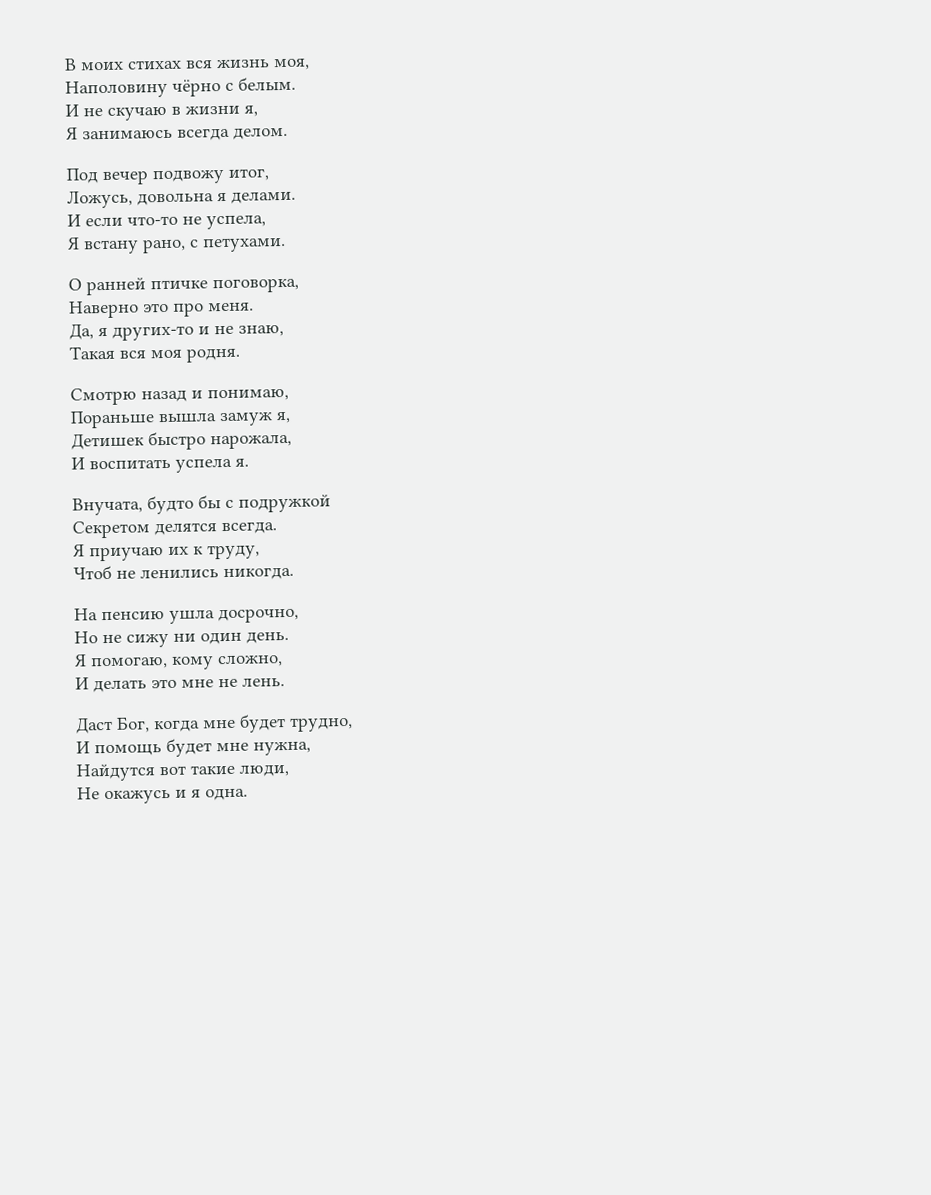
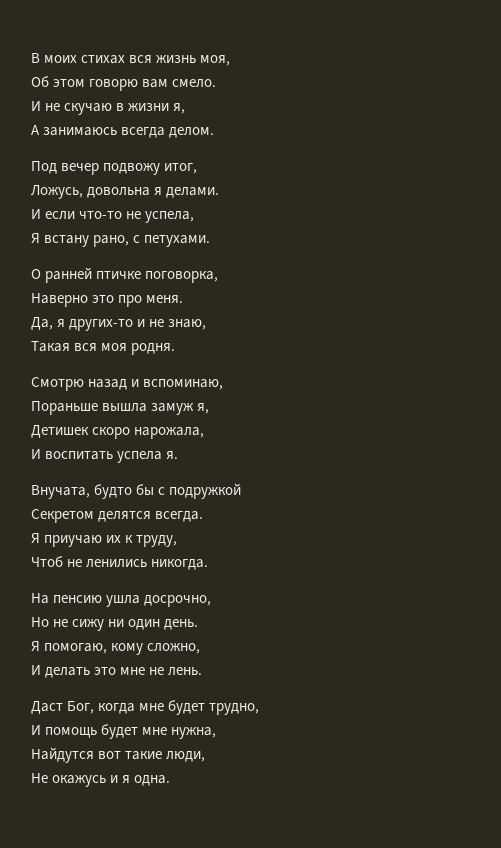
- Наполовину чёрно с белым.
+ Об этом говорю вам смело.
- Я занимаюсь всегда делом.
+ А занимаюсь всегда делом.
- Смотрю назад и понимаю,
+ Смотрю назад и вспоминаю,
- Детишек быстро нарожала,
+ Детишек скоро нарожала,

